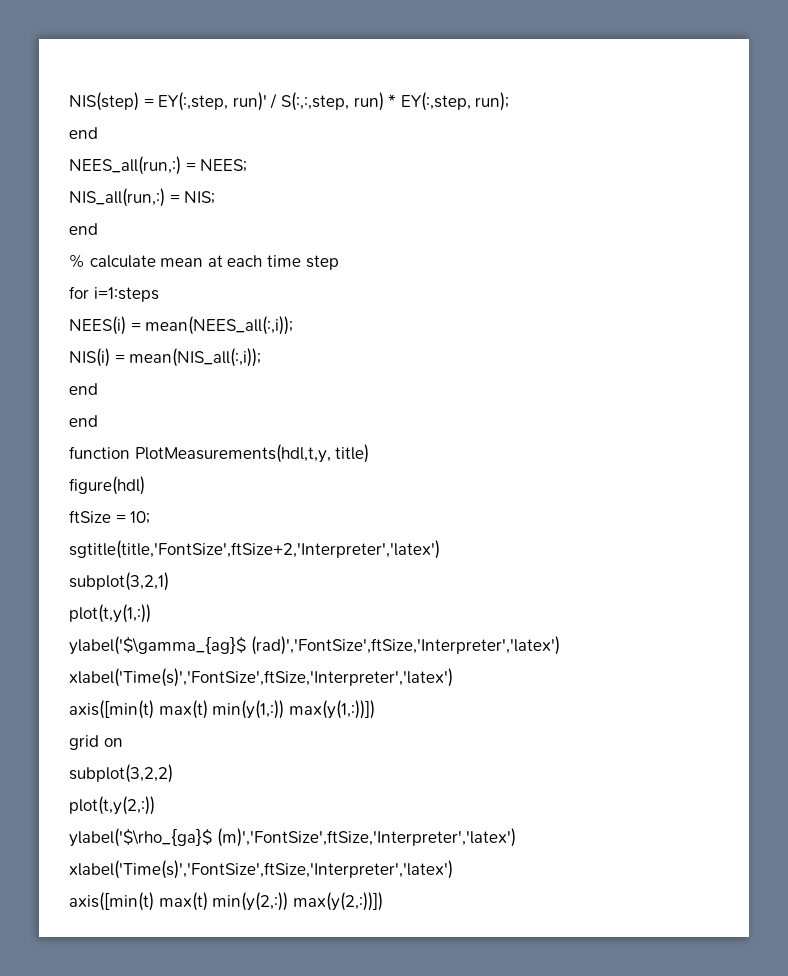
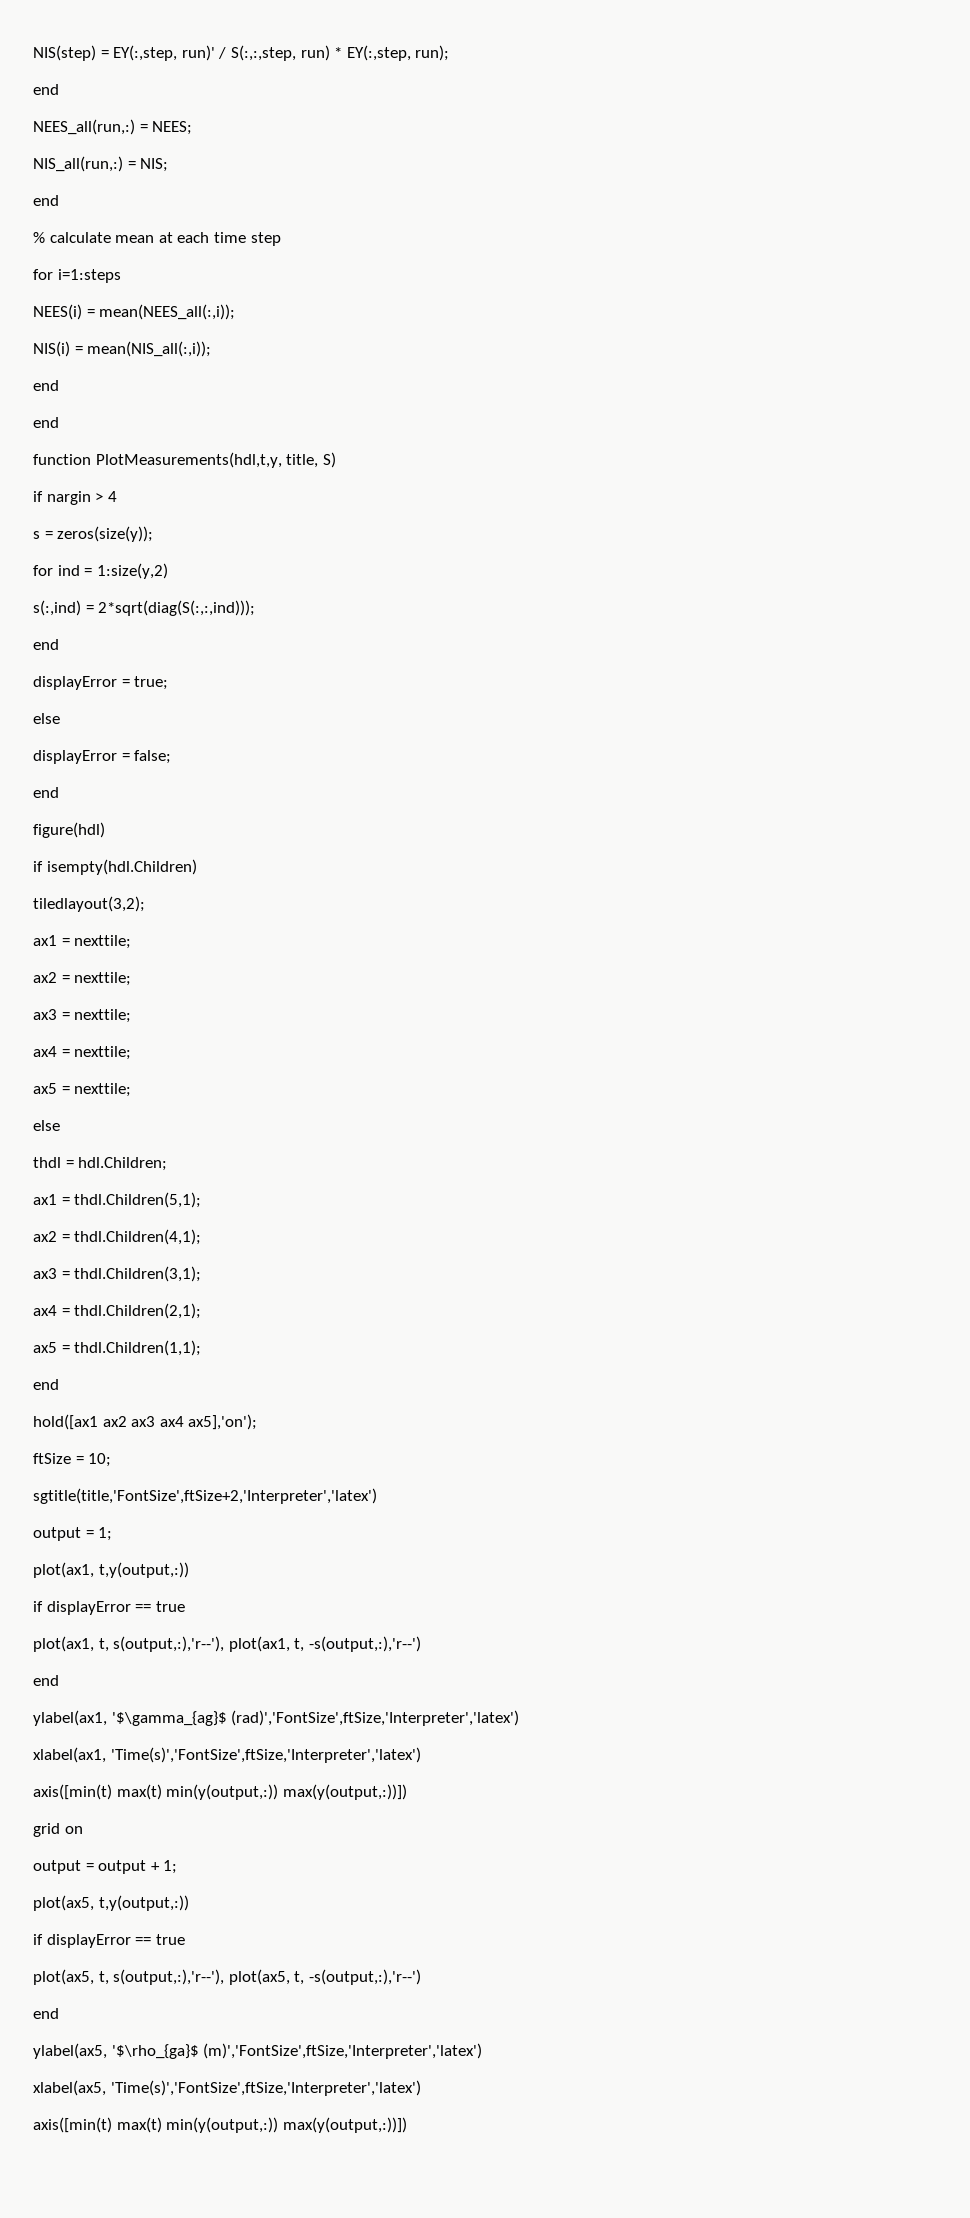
- function PlotMeasurements(hdl,t,y, title)
+ function PlotMeasurements(hdl,t,y, title, S)
+ if nargin > 4
+ s = zeros(size(y));
+ for ind = 1:size(y,2)
+ s(:,ind) = 2*sqrt(diag(S(:,:,ind)));
+ end
+ displayError = true;
+ else
+ displayError = false;
+ end
  figure(hdl)
+ if isempty(hdl.Children)
+ tiledlayout(3,2);
+ ax1 = nexttile;
+ ax2 = nexttile;
+ ax3 = nexttile;
+ ax4 = nexttile;
+ ax5 = nexttile;
+ else
+ thdl = hdl.Children;
+ ax1 = thdl.Children(5,1);
+ ax2 = thdl.Children(4,1);
+ ax3 = thdl.Children(3,1);
+ ax4 = thdl.Children(2,1);
+ ax5 = thdl.Children(1,1);
+ end
+ hold([ax1 ax2 ax3 ax4 ax5],'on');
  ftSize = 10;
  sgtitle(title,'FontSize',ftSize+2,'Interpreter','latex')
- subplot(3,2,1)
- plot(t,y(1,:))
- ylabel('$\gamma_{ag}$ (rad)','FontSize',ftSize,'Interpreter','latex')
- xlabel('Time(s)','FontSize',ftSize,'Interpreter','latex')
- axis([min(t) max(t) min(y(1,:)) max(y(1,:))])
+ output = 1;
+ plot(ax1, t,y(output,:))
+ if displayError == true
+ plot(ax1, t, s(output,:),'r--'), plot(ax1, t, -s(output,:),'r--')
+ end
+ ylabel(ax1, '$\gamma_{ag}$ (rad)','FontSize',ftSize,'Interpreter','latex')
+ xlabel(ax1, 'Time(s)','FontSize',ftSize,'Interpreter','latex')
+ axis([min(t) max(t) min(y(output,:)) max(y(output,:))])
- subplot(3,2,2)
- plot(t,y(2,:))
- ylabel('$\rho_{ga}$ (m)','FontSize',ftSize,'Interpreter','latex')
- xlabel('Time(s)','FontSize',ftSize,'Interpreter','latex')
- axis([min(t) max(t) min(y(2,:)) max(y(2,:))])
+ output = output + 1;
+ plot(ax5, t,y(output,:))
+ if displayError == true
+ plot(ax5, t, s(output,:),'r--'), plot(ax5, t, -s(output,:),'r--')
+ end
+ ylabel(ax5, '$\rho_{ga}$ (m)','FontSize',ftSize,'Interpreter','latex')
+ xlabel(ax5, 'Time(s)','FontSize',ftSize,'Interpreter','latex')
+ axis([min(t) max(t) min(y(output,:)) max(y(output,:))])

